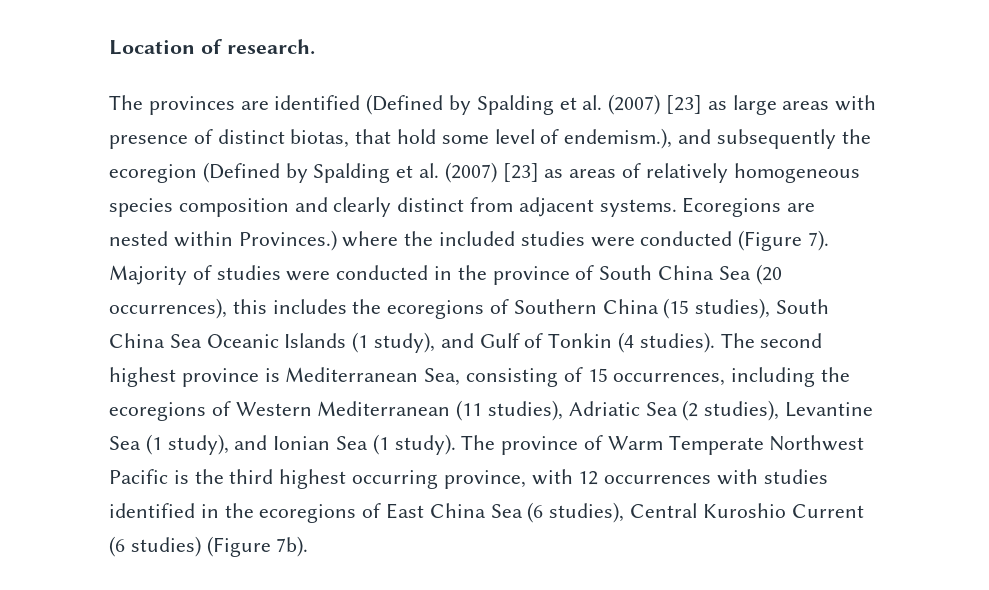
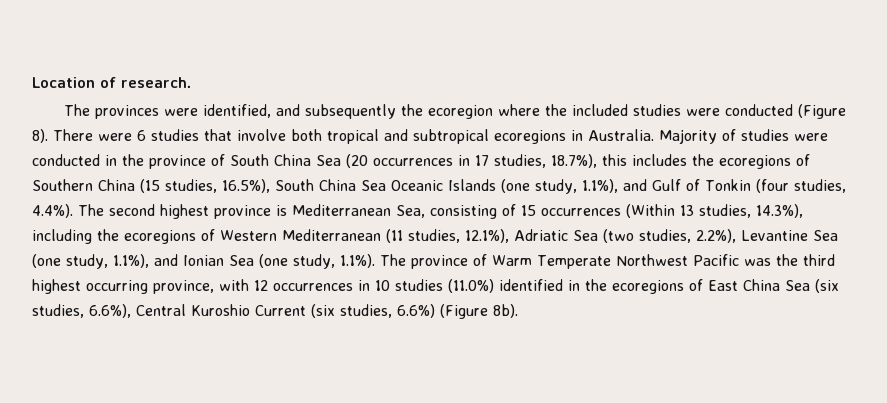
- The provinces are identified (Defined by Spalding et al. (2007) [23] as large areas with presence of distinct biotas, that hold some level of endemism.), and subsequently the ecoregion (Defined by Spalding et al. (2007) [23] as areas of relatively homogeneous species composition and clearly distinct from adjacent systems. Ecoregions are nested within Provinces.) where the included studies were conducted (Figure 7).
+ The provinces were identified, and subsequently the ecoregion where the included studies were conducted (Figure 8). There were 6 studies that involve both tropical and subtropical ecoregions in Australia.
- Majority of studies were conducted in the province of South China Sea (20 occurrences), this includes the ecoregions of Southern China (15 studies), South China Sea Oceanic Islands (1 study), and Gulf of Tonkin (4 studies). The second highest province is Mediterranean Sea, consisting of 15 occurrences, including the ecoregions of Western Mediterranean (11 studies), Adriatic Sea (2 studies), Levantine Sea (1 study), and Ionian Sea (1 study). The province of Warm Temperate Northwest Pacific is the third highest occurring province, with 12 occurrences with studies identified in the ecoregions of East China Sea (6 studies), Central Kuroshio Current (6 studies) (Figure 7b).
+ Majority of studies were conducted in the province of South China Sea (20 occurrences in 17 studies, 18.7%), this includes the ecoregions of Southern China (15 studies, 16.5%), South China Sea Oceanic Islands (one study, 1.1%), and Gulf of Tonkin (four studies, 4.4%). The second highest province is Mediterranean Sea, consisting of 15 occurrences (Within 13 studies, 14.3%), including the ecoregions of Western Mediterranean (11 studies, 12.1%), Adriatic Sea (two studies, 2.2%), Levantine Sea (one study, 1.1%), and Ionian Sea (one study, 1.1%). The province of Warm Temperate Northwest Pacific was the third highest occurring province, with 12 occurrences in 10 studies (11.0%) identified in the ecoregions of East China Sea (six studies, 6.6%), Central Kuroshio Current (six studies, 6.6%) (Figure 8b).

